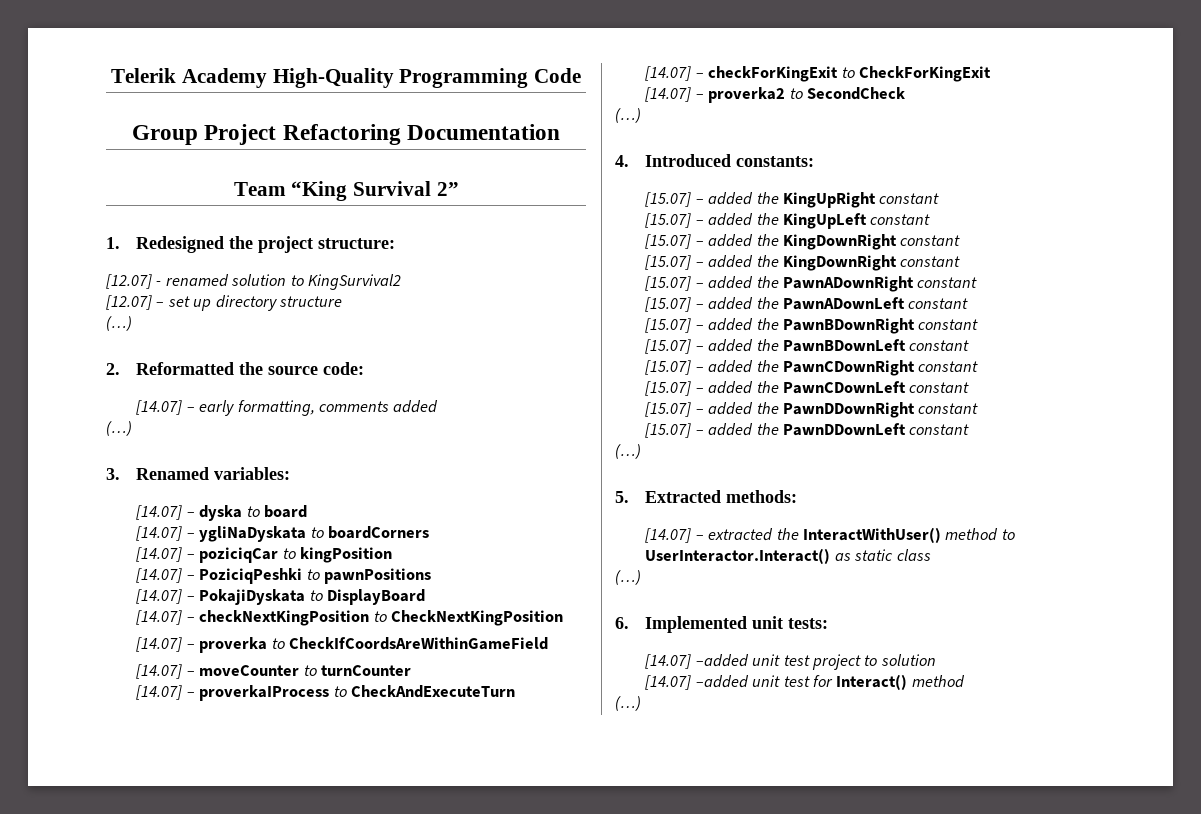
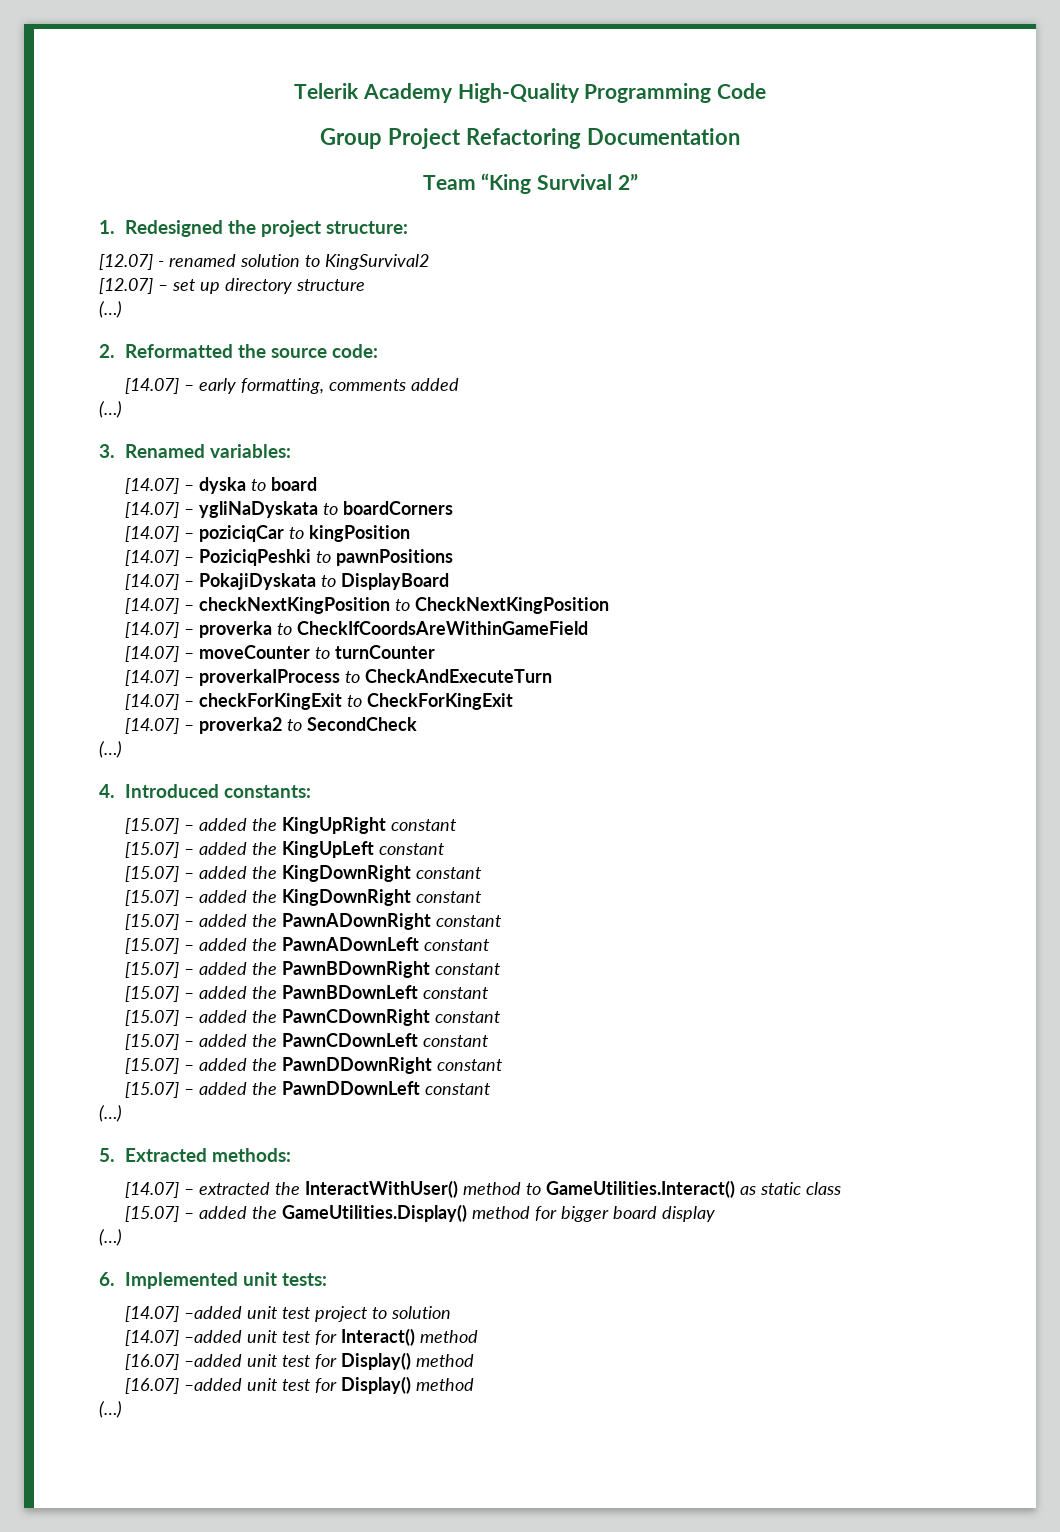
- [14.07] – extracted the InteractWithUser() method to UserInteractor.Interact() as static class
+ [14.07] – extracted the InteractWithUser() method to GameUtilities.Interact() as static class
+ [15.07] – added the GameUtilities.Display() method for bigger board display
  [14.07] –added unit test for Interact() method
+ [16.07] –added unit test for Display() method
+ [16.07] –added unit test for Display() method

